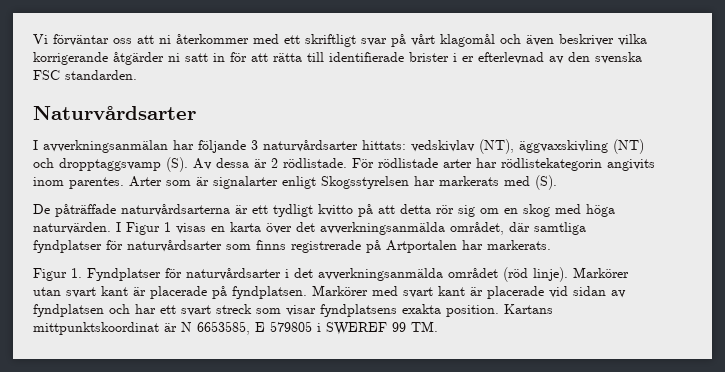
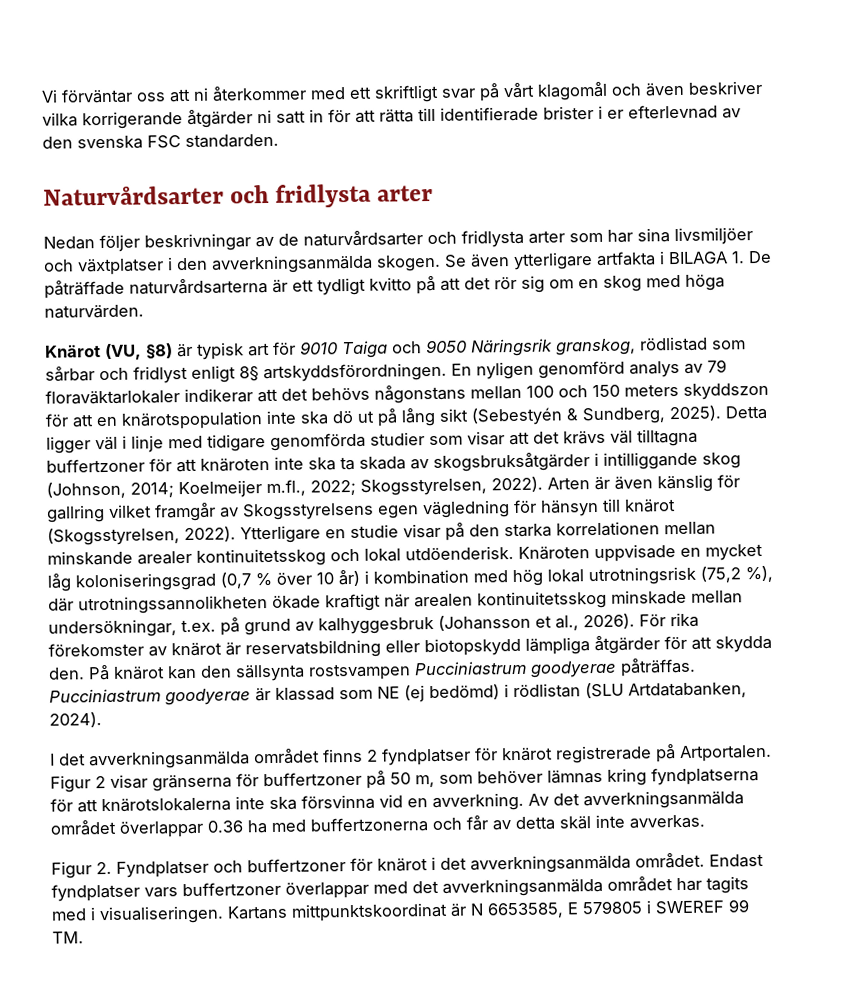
- Naturvårdsarter
- I avverkningsanmälan har följande 3 naturvårdsarter hittats: vedskivlav (NT), äggvaxskivling (NT) och dropptaggsvamp (S). Av dessa är 2 rödlistade. För rödlistade arter har rödlistekategorin angivits inom parentes. Arter som är signalarter enligt Skogsstyrelsen har markerats med (S).
- De påträffade naturvårdsarterna är ett tydligt kvitto på att detta rör sig om en skog med höga naturvärden. I Figur 1 visas en karta över det avverkningsanmälda området, där samtliga fyndplatser för naturvårdsarter som finns registrerade på Artportalen har markerats.
- Figur 1. Fyndplatser för naturvårdsarter i det avverkningsanmälda området (röd linje). Markörer utan svart kant är placerade på fyndplatsen. Markörer med svart kant är placerade vid sidan av fyndplatsen och har ett svart streck som visar fyndplatsens exakta position.
+ Naturvårdsarter och fridlysta arter
+ Nedan följer beskrivningar av de naturvårdsarter och fridlysta arter som har sina livsmiljöer och växtplatser i den avverkningsanmälda skogen. Se även ytterligare artfakta i BILAGA 1. De påträffade naturvårdsarterna är ett tydligt kvitto på att det rör sig om en skog med höga naturvärden.
+ Knärot (VU, §8) är typisk art för 9010 Taiga och 9050 Näringsrik granskog, rödlistad som sårbar och fridlyst enligt 8§ artskyddsförordningen. En nyligen genomförd analys av 79 floraväktarlokaler indikerar att det behövs någonstans mellan 100 och 150 meters skyddszon för att en knärotspopulation inte ska dö ut på lång sikt (Sebestyén & Sundberg, 2025). Detta ligger väl i linje med tidigare genomförda studier som visar att det krävs väl tilltagna buffertzoner för att knäroten inte ska ta skada av skogsbruksåtgärder i intilliggande skog (Johnson, 2014; Koelmeijer m.fl., 2022; Skogsstyrelsen, 2022). Arten är även känslig för gallring vilket framgår av Skogsstyrelsens egen vägledning för hänsyn till knärot (Skogsstyrelsen, 2022). Ytterligare en studie visar på den starka korrelationen mellan minskande arealer kontinuitetsskog och lokal utdöenderisk. Knäroten uppvisade en mycket låg koloniseringsgrad (0,7 % över 10 år) i kombination med hög lokal utrotningsrisk (75,2 %), där utrotningssannolikheten ökade kraftigt när arealen kontinuitetsskog minskade mellan undersökningar, t.ex. på grund av kalhyggesbruk (Johansson et al., 2026). För rika förekomster av knärot är reservatsbildning eller biotopskydd lämpliga åtgärder för att skydda den. På knärot kan den sällsynta rostsvampen Pucciniastrum goodyerae påträffas. Pucciniastrum goodyerae är klassad som NE (ej bedömd) i rödlistan (SLU Artdatabanken, 2024).
+ I det avverkningsanmälda området finns 2 fyndplatser för knärot registrerade på Artportalen. Figur 2 visar gränserna för buffertzoner på 50 m, som behöver lämnas kring fyndplatserna för att knärotslokalerna inte ska försvinna vid en avverkning. Av det avverkningsanmälda området överlappar 0.36 ha med buffertzonerna och får av detta skäl inte avverkas.
+ Figur 2. Fyndplatser och buffertzoner för knärot i det avverkningsanmälda området. Endast fyndplatser vars buffertzoner överlappar med det avverkningsanmälda området har tagits med i visualiseringen.

